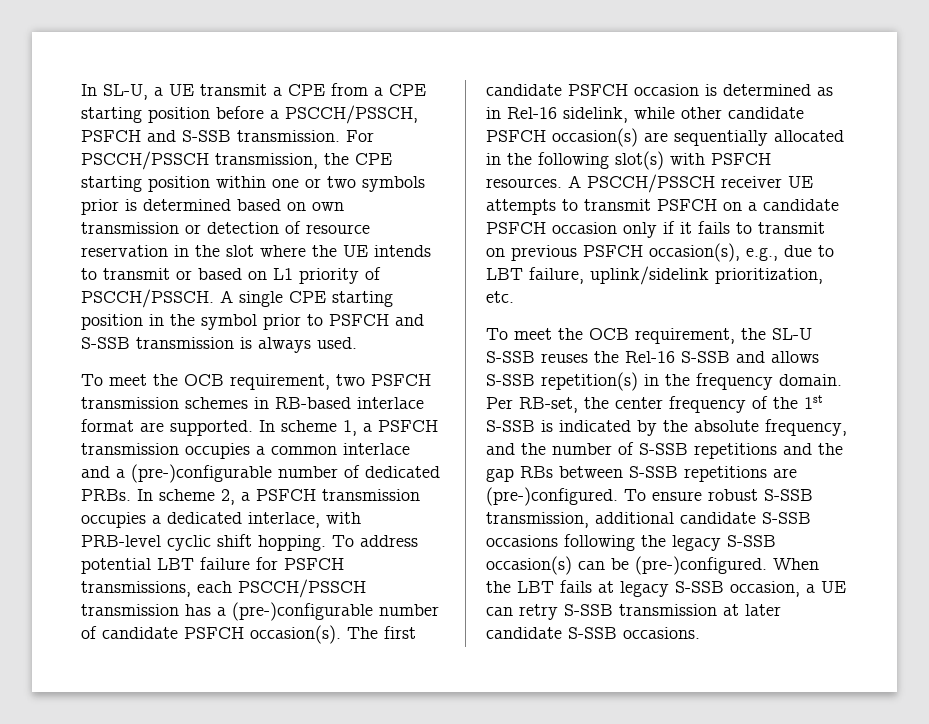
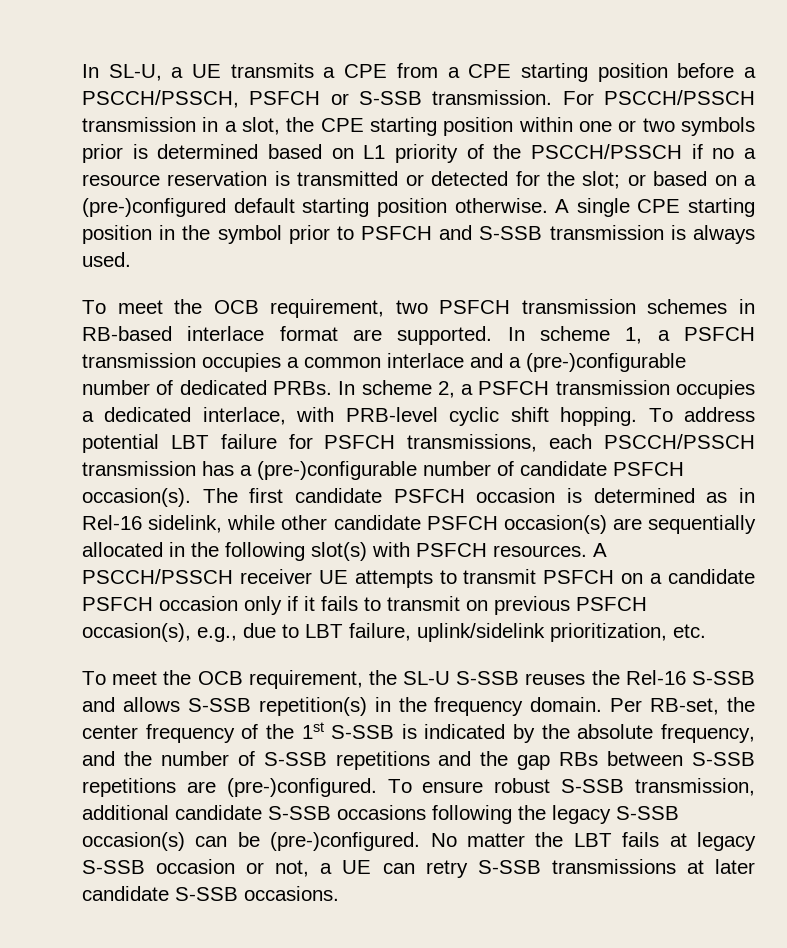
- In SL-U, a UE transmit a CPE from a CPE starting position before a PSCCH/PSSCH, PSFCH and S-SSB transmission.
+ In SL-U, a UE transmits a CPE from a CPE starting position before a PSCCH/PSSCH, PSFCH or S-SSB transmission.
- For PSCCH/PSSCH transmission, the CPE starting position within one or two symbols prior is determined based on own transmission or detection of resource reservation in the slot where the UE intends to transmit or based on L1 priority of PSCCH/PSSCH.
+ For PSCCH/PSSCH transmission in a slot, the CPE starting position within one or two symbols prior is determined based on L1 priority of the PSCCH/PSSCH if no a resource reservation is transmitted or detected for the slot; or based on a (pre-)configured default starting position otherwise.
- When the LBT fails at legacy S-SSB occasion, a UE can retry S-SSB transmission at later candidate S-SSB occasions.
+ No matter the LBT fails at legacy S-SSB occasion or not, a UE can retry S-SSB transmissions at later candidate S-SSB occasions.

